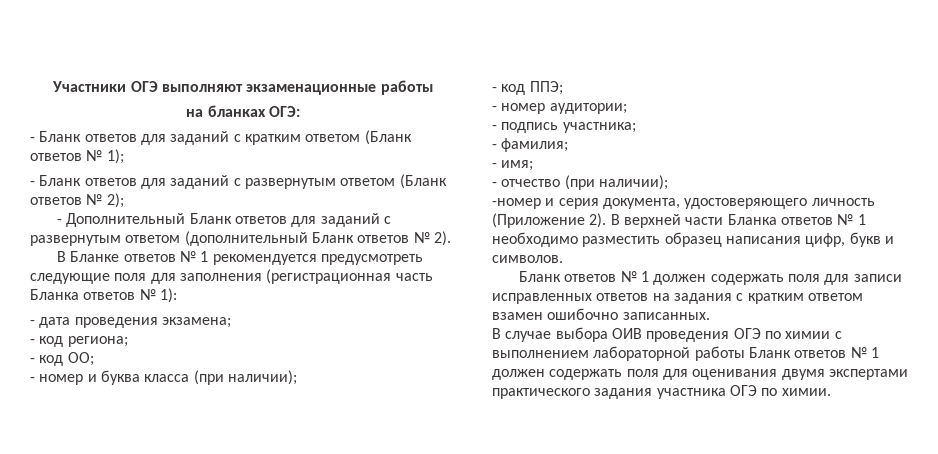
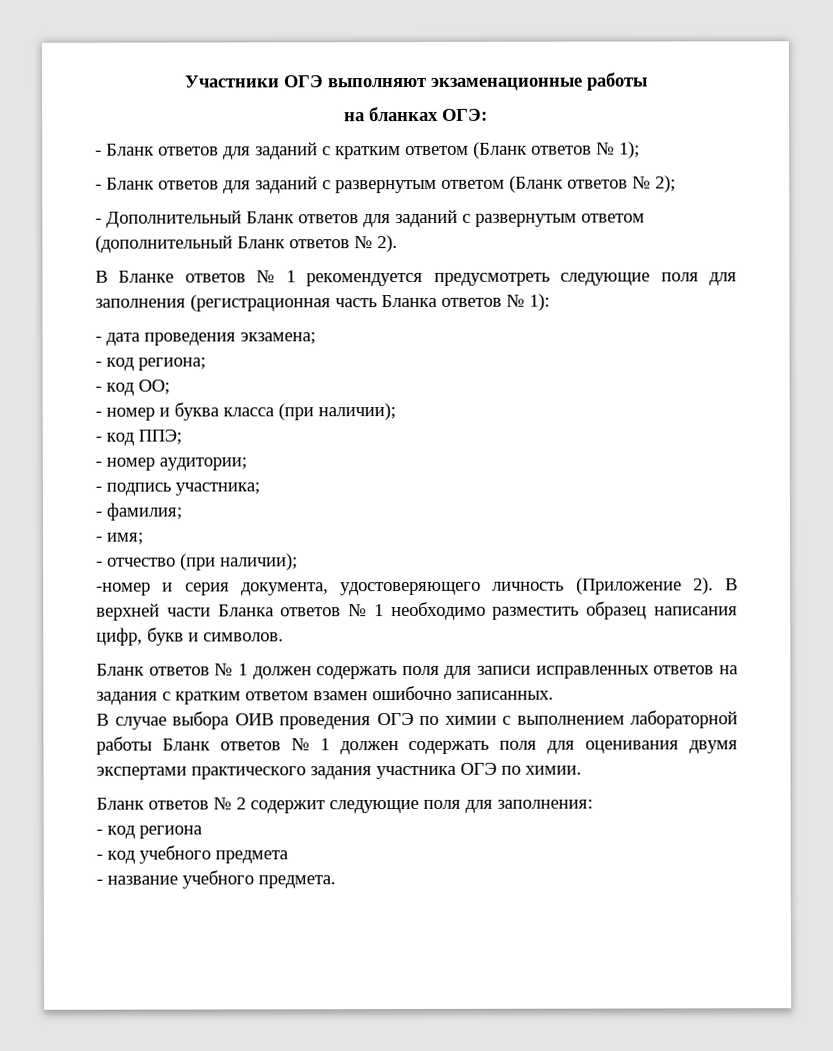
+ Бланк ответов № 2 содержит следующие поля для заполнения:
+ - код региона
+ - код учебного предмета
+ - название учебного предмета.

